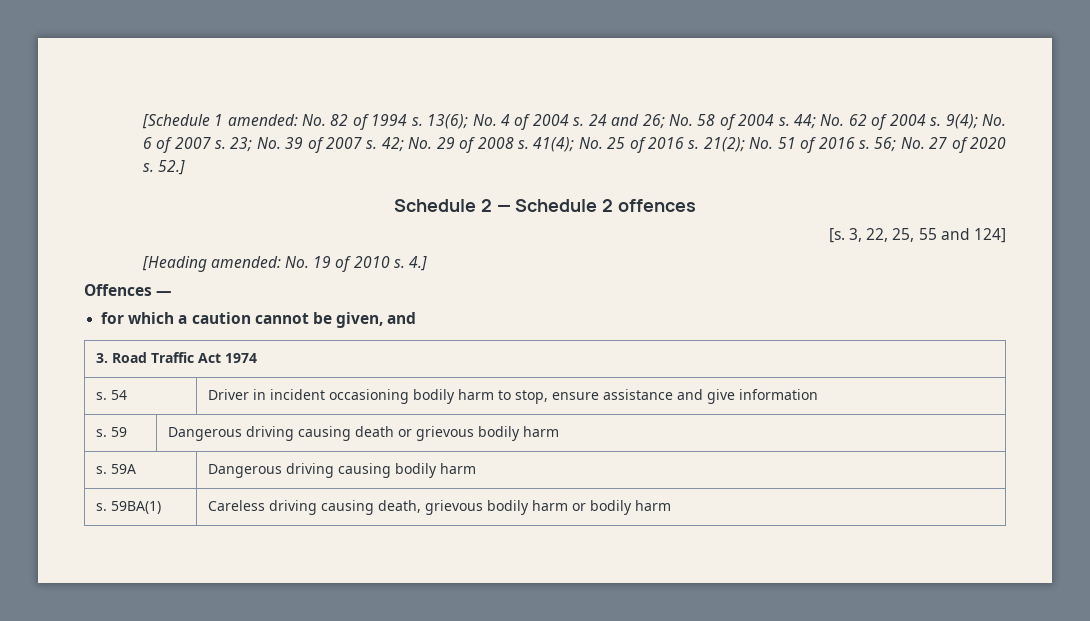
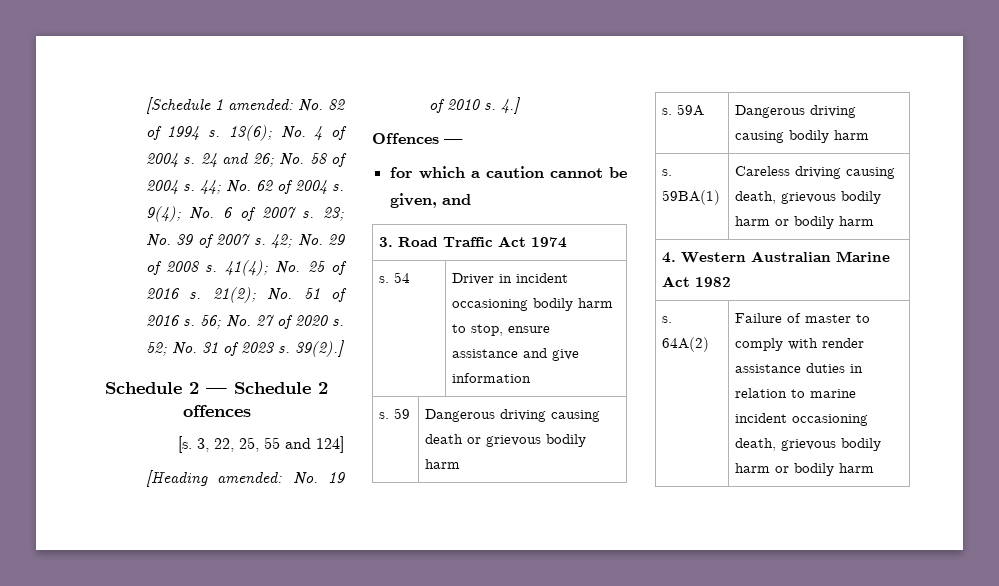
- 52.]
+ 52; No. 31 of 2023 s. 39(2).]
+ 4. Western Australian Marine Act 1982
+ s. 64A(2) | Failure of master to comply with render assistance duties in relation to marine incident occasioning death, grievous bodily harm or bodily harm

